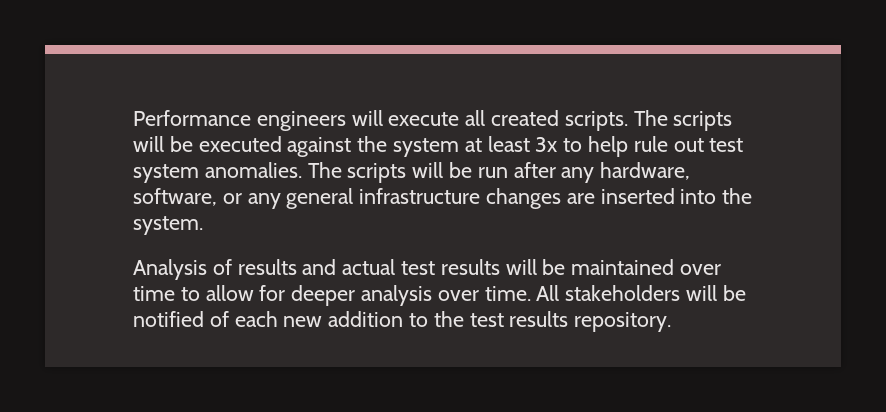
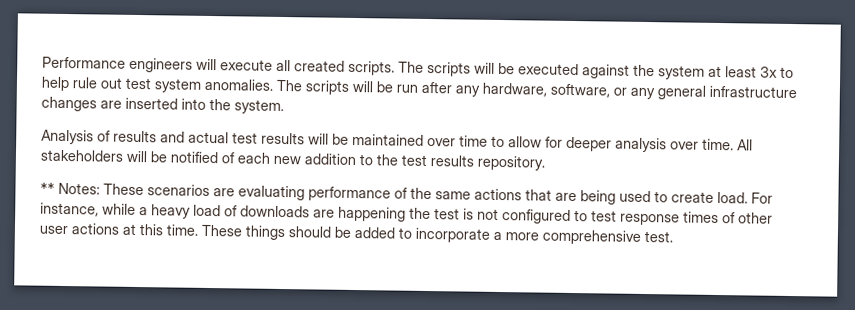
+ ** Notes: These scenarios are evaluating performance of the same actions that are being used to create load. For instance, while a heavy load of downloads are happening the test is not configured to test response times of other user actions at this time. These things should be added to incorporate a more comprehensive test.

